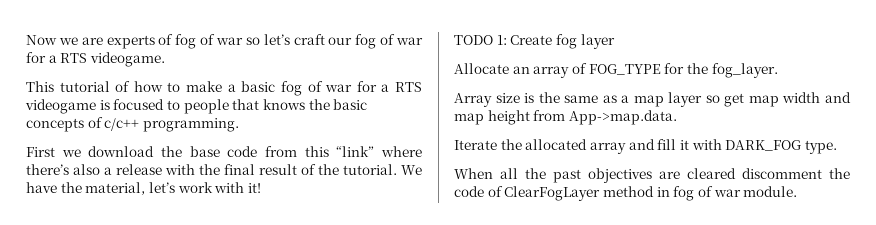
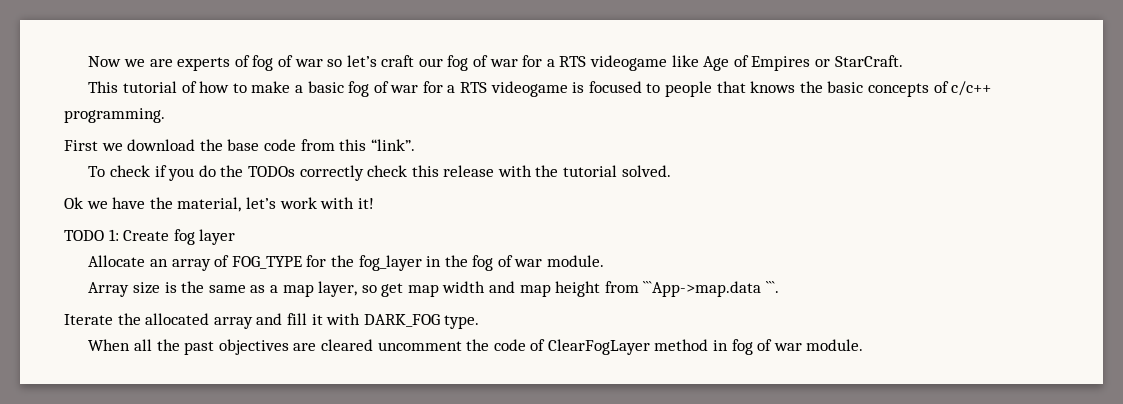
- Now we are experts of fog of war so let’s craft our fog of war for a RTS videogame.
+ Now we are experts of fog of war so let’s craft our fog of war for a RTS videogame like Age of Empires or StarCraft.
- First we download the base code from this “link” where there’s also a release with the final result of the tutorial. We have the material, let’s work with it!
+ First we download the base code from this “link”.
+ To check if you do the TODOs correctly check this release with the tutorial solved.
+ Ok we have the material, let’s work with it!
- Allocate an array of FOG_TYPE for the fog_layer.
+ Allocate an array of FOG_TYPE for the fog_layer in the fog of war module.
- Array size is the same as a map layer so get map width and map height from App->map.data.
+ Array size is the same as a map layer, so get map width and map height from ```App->map.data ```.
- When all the past objectives are cleared discomment the code of ClearFogLayer method in fog of war module.
+ When all the past objectives are cleared uncomment the code of ClearFogLayer method in fog of war module.

